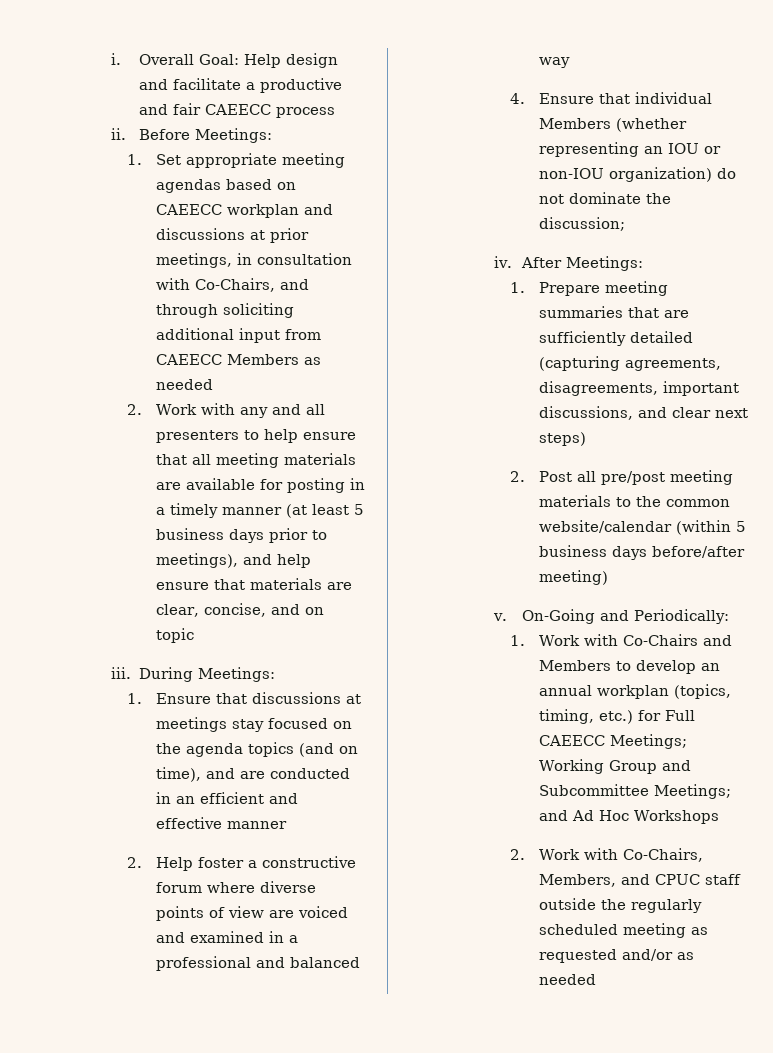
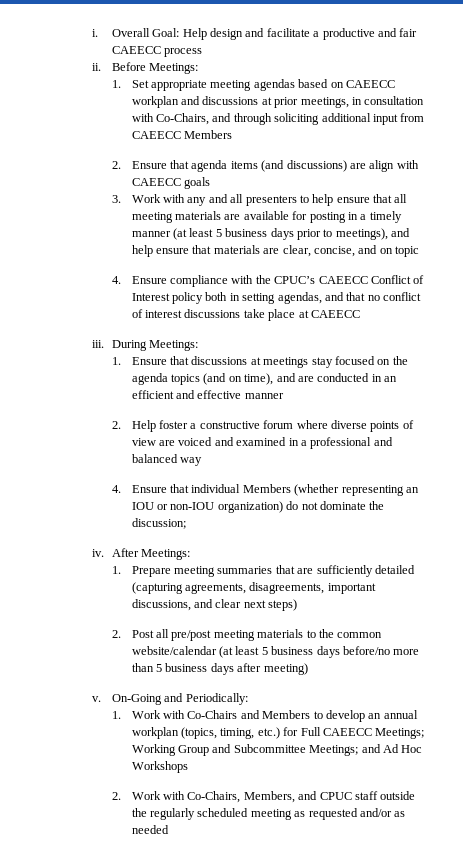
- 1. Set appropriate meeting agendas based on CAEECC workplan and discussions at prior meetings, in consultation with Co-Chairs, and through soliciting additional input from CAEECC Members as needed
- 2. Work with any and all presenters to help ensure that all meeting materials are available for posting in a timely manner (at least 5 business days prior to meetings), and help ensure that materials are clear, concise, and on topic
+ 1. Set appropriate meeting agendas based on CAEECC workplan and discussions at prior meetings, in consultation with Co-Chairs, and through soliciting additional input from CAEECC Members
+ 2. Ensure that agenda items (and discussions) are align with CAEECC goals
+ 3. Work with any and all presenters to help ensure that all meeting materials are available for posting in a timely manner (at least 5 business days prior to meetings), and help ensure that materials are clear, concise, and on topic
+ 4. Ensure compliance with the CPUC’s CAEECC Conflict of Interest policy both in setting agendas, and that no conflict of interest discussions take place at CAEECC
- 2. Post all pre/post meeting materials to the common website/calendar (within 5 business days before/after meeting)
+ 2. Post all pre/post meeting materials to the common website/calendar (at least 5 business days before/no more than 5 business days after meeting)

